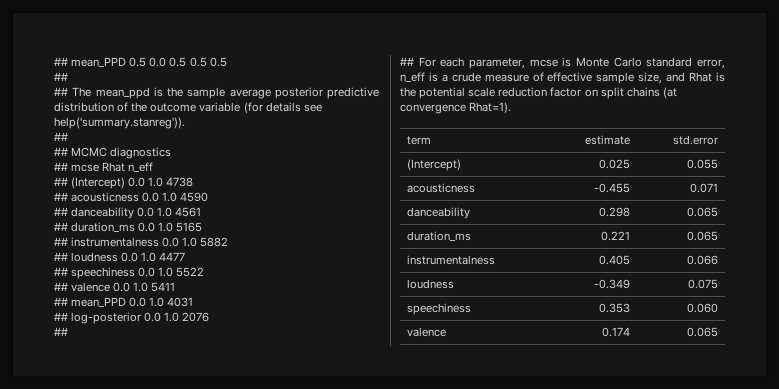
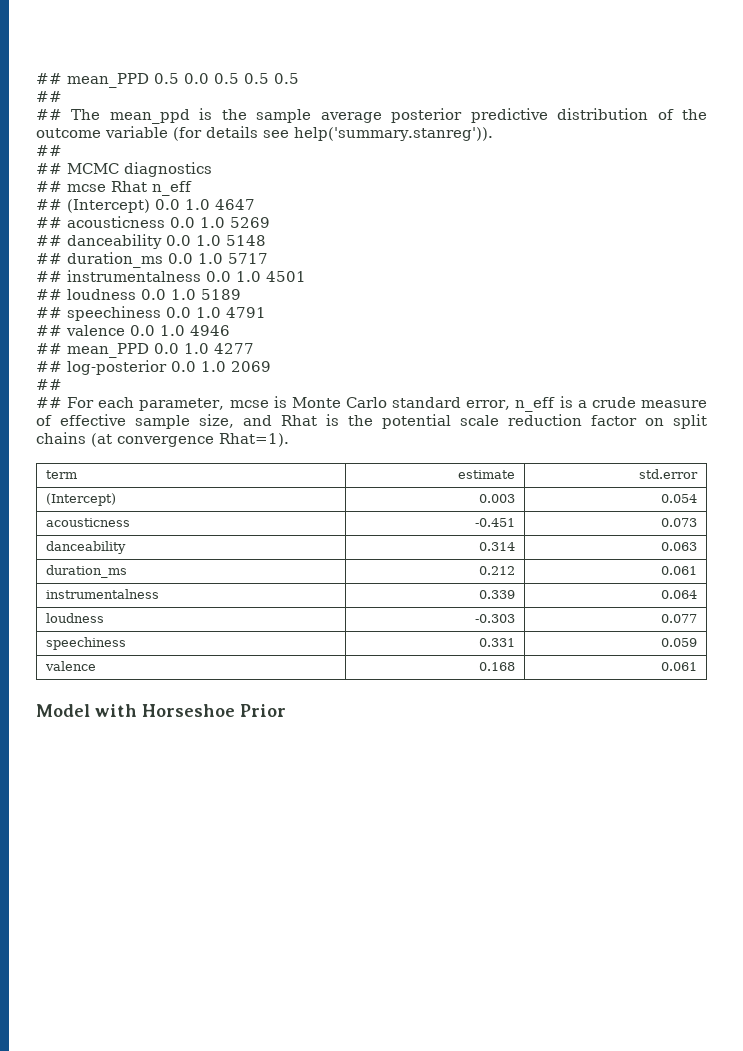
- ## (Intercept) 0.0 1.0 4738
+ ## (Intercept) 0.0 1.0 4647
- ## acousticness 0.0 1.0 4590
+ ## acousticness 0.0 1.0 5269
- ## danceability 0.0 1.0 4561
+ ## danceability 0.0 1.0 5148
- ## duration_ms 0.0 1.0 5165
+ ## duration_ms 0.0 1.0 5717
- ## instrumentalness 0.0 1.0 5882
+ ## instrumentalness 0.0 1.0 4501
- ## loudness 0.0 1.0 4477
+ ## loudness 0.0 1.0 5189
- ## speechiness 0.0 1.0 5522
+ ## speechiness 0.0 1.0 4791
- ## valence 0.0 1.0 5411
+ ## valence 0.0 1.0 4946
- ## mean_PPD 0.0 1.0 4031
+ ## mean_PPD 0.0 1.0 4277
- ## log-posterior 0.0 1.0 2076
+ ## log-posterior 0.0 1.0 2069
- (Intercept) | 0.025 | 0.055
+ (Intercept) | 0.003 | 0.054
- acousticness | -0.455 | 0.071
+ acousticness | -0.451 | 0.073
- danceability | 0.298 | 0.065
+ danceability | 0.314 | 0.063
- duration_ms | 0.221 | 0.065
+ duration_ms | 0.212 | 0.061
- instrumentalness | 0.405 | 0.066
+ instrumentalness | 0.339 | 0.064
- loudness | -0.349 | 0.075
+ loudness | -0.303 | 0.077
- speechiness | 0.353 | 0.060
+ speechiness | 0.331 | 0.059
- valence | 0.174 | 0.065
+ valence | 0.168 | 0.061
+ Model with Horseshoe Prior

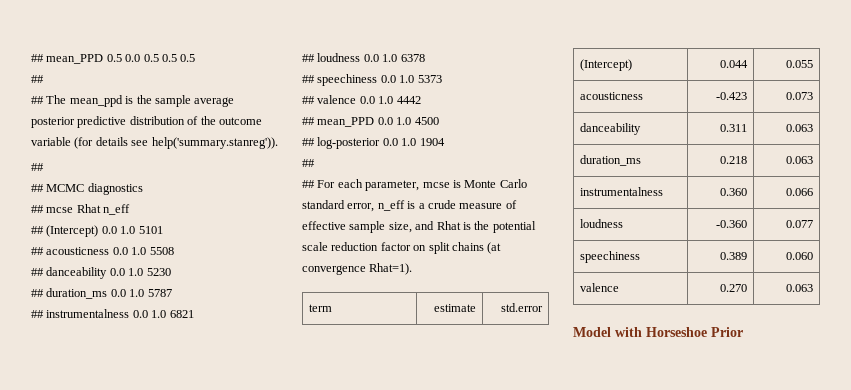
- ## (Intercept) 0.0 1.0 4647
+ ## (Intercept) 0.0 1.0 5101
- ## acousticness 0.0 1.0 5269
+ ## acousticness 0.0 1.0 5508
- ## danceability 0.0 1.0 5148
+ ## danceability 0.0 1.0 5230
- ## duration_ms 0.0 1.0 5717
+ ## duration_ms 0.0 1.0 5787
- ## instrumentalness 0.0 1.0 4501
+ ## instrumentalness 0.0 1.0 6821
- ## loudness 0.0 1.0 5189
+ ## loudness 0.0 1.0 6378
- ## speechiness 0.0 1.0 4791
+ ## speechiness 0.0 1.0 5373
- ## valence 0.0 1.0 4946
+ ## valence 0.0 1.0 4442
- ## mean_PPD 0.0 1.0 4277
+ ## mean_PPD 0.0 1.0 4500
- ## log-posterior 0.0 1.0 2069
+ ## log-posterior 0.0 1.0 1904
- (Intercept) | 0.003 | 0.054
+ (Intercept) | 0.044 | 0.055
- acousticness | -0.451 | 0.073
+ acousticness | -0.423 | 0.073
- danceability | 0.314 | 0.063
+ danceability | 0.311 | 0.063
- duration_ms | 0.212 | 0.061
+ duration_ms | 0.218 | 0.063
- instrumentalness | 0.339 | 0.064
+ instrumentalness | 0.360 | 0.066
- loudness | -0.303 | 0.077
+ loudness | -0.360 | 0.077
- speechiness | 0.331 | 0.059
+ speechiness | 0.389 | 0.060
- valence | 0.168 | 0.061
+ valence | 0.270 | 0.063

